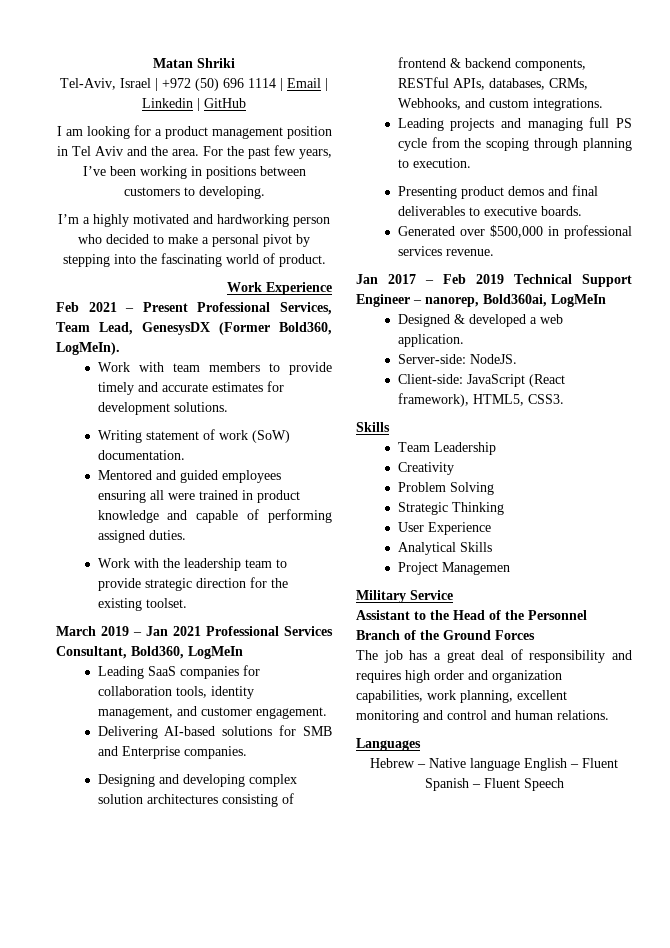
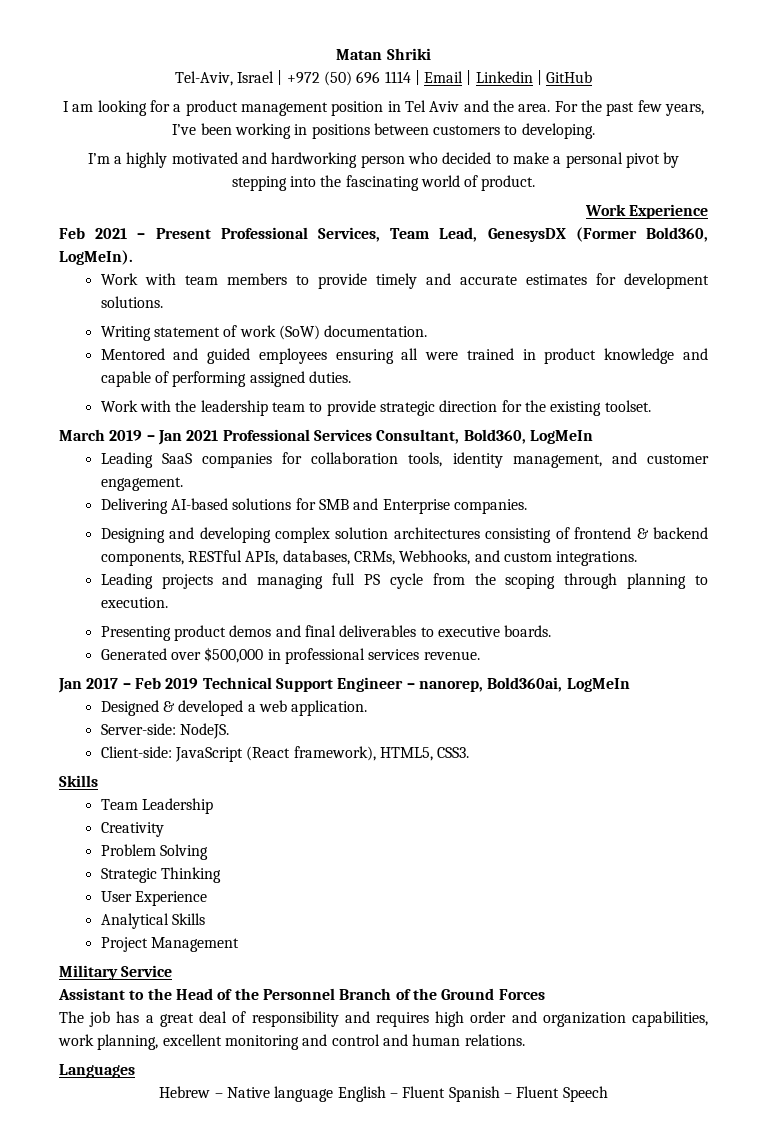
- Project Managemen
+ Project Management

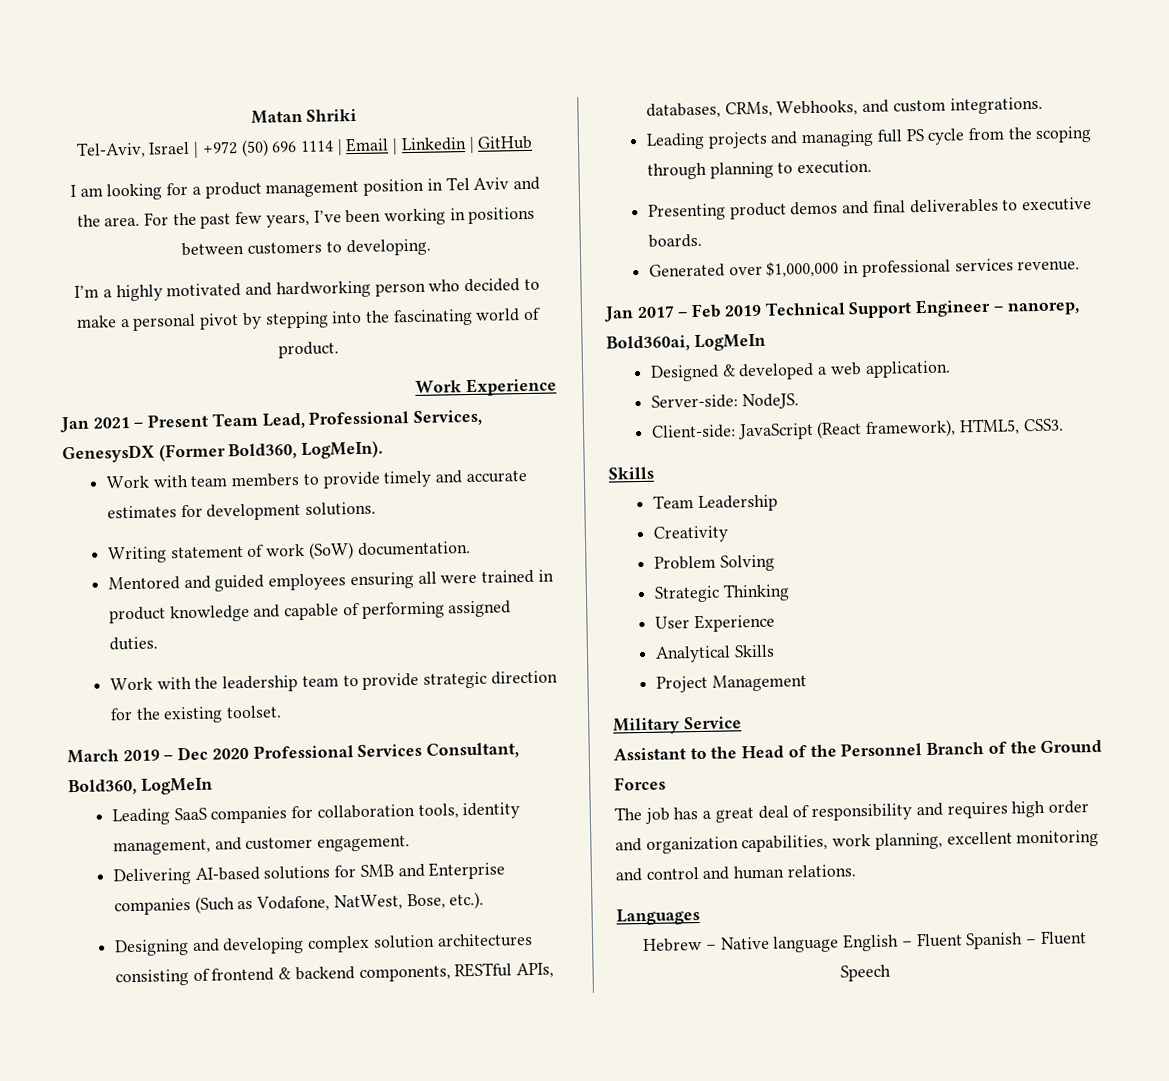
- Feb 2021 – Present Professional Services, Team Lead, GenesysDX (Former Bold360, LogMeIn).
+ Jan 2021 – Present Team Lead, Professional Services, GenesysDX (Former Bold360, LogMeIn).
- March 2019 – Jan 2021 Professional Services Consultant, Bold360, LogMeIn
+ March 2019 – Dec 2020 Professional Services Consultant, Bold360, LogMeIn
- Delivering AI-based solutions for SMB and Enterprise companies.
+ Delivering AI-based solutions for SMB and Enterprise companies (Such as Vodafone, NatWest, Bose, etc.).
- Generated over $500,000 in professional services revenue.
+ Generated over $1,000,000 in professional services revenue.

